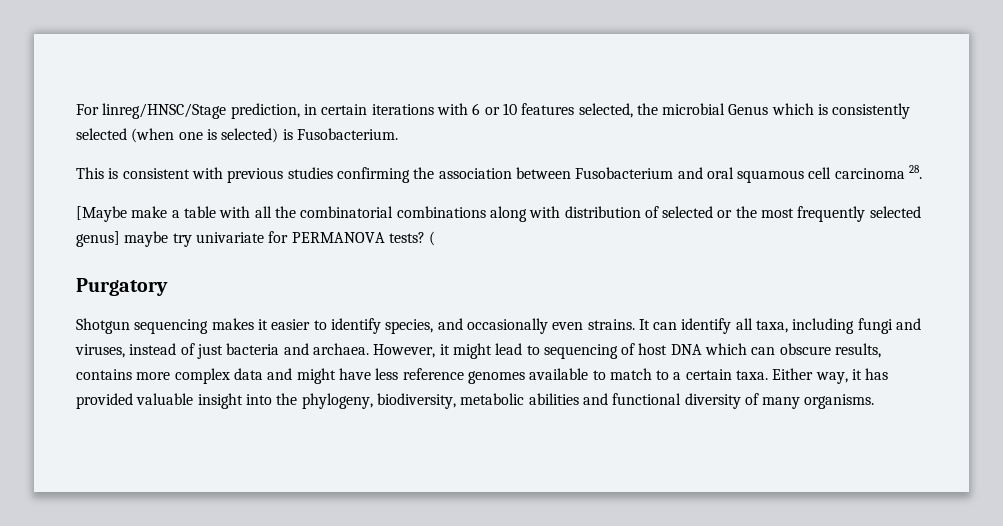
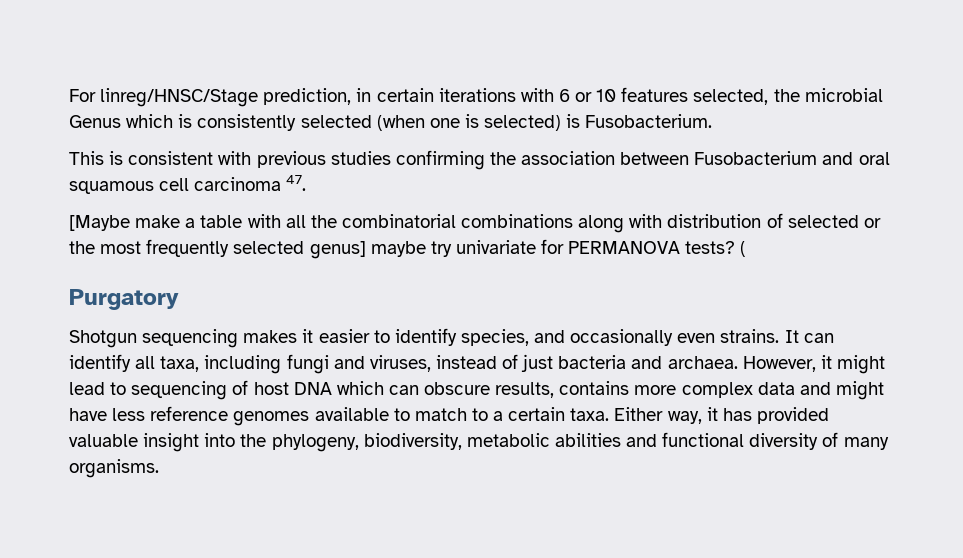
- This is consistent with previous studies confirming the association between Fusobacterium and oral squamous cell carcinoma 28.
+ This is consistent with previous studies confirming the association between Fusobacterium and oral squamous cell carcinoma 47.

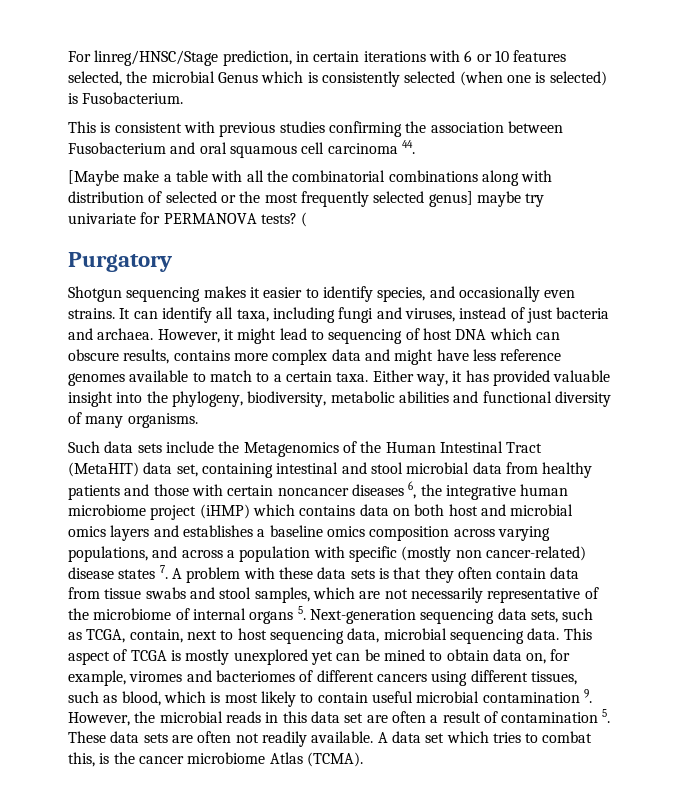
- This is consistent with previous studies confirming the association between Fusobacterium and oral squamous cell carcinoma 47.
+ This is consistent with previous studies confirming the association between Fusobacterium and oral squamous cell carcinoma 44.
+ Such data sets include the Metagenomics of the Human Intestinal Tract (MetaHIT) data set, containing intestinal and stool microbial data from healthy patients and those with certain noncancer diseases 6, the integrative human microbiome project (iHMP) which contains data on both host and microbial omics layers and establishes a baseline omics composition across varying populations, and across a population with specific (mostly non cancer-related) disease states 7. A problem with these data sets is that they often contain data from tissue swabs and stool samples, which are not necessarily representative of the microbiome of internal organs 5. Next-generation sequencing data sets, such as TCGA, contain, next to host sequencing data, microbial sequencing data. This aspect of TCGA is mostly unexplored yet can be mined to obtain data on, for example, viromes and bacteriomes of different cancers using different tissues, such as blood, which is most likely to contain useful microbial contamination 9. However, the microbial reads in this data set are often a result of contamination 5. These data sets are often not readily available. A data set which tries to combat this, is the cancer microbiome Atlas (TCMA).

